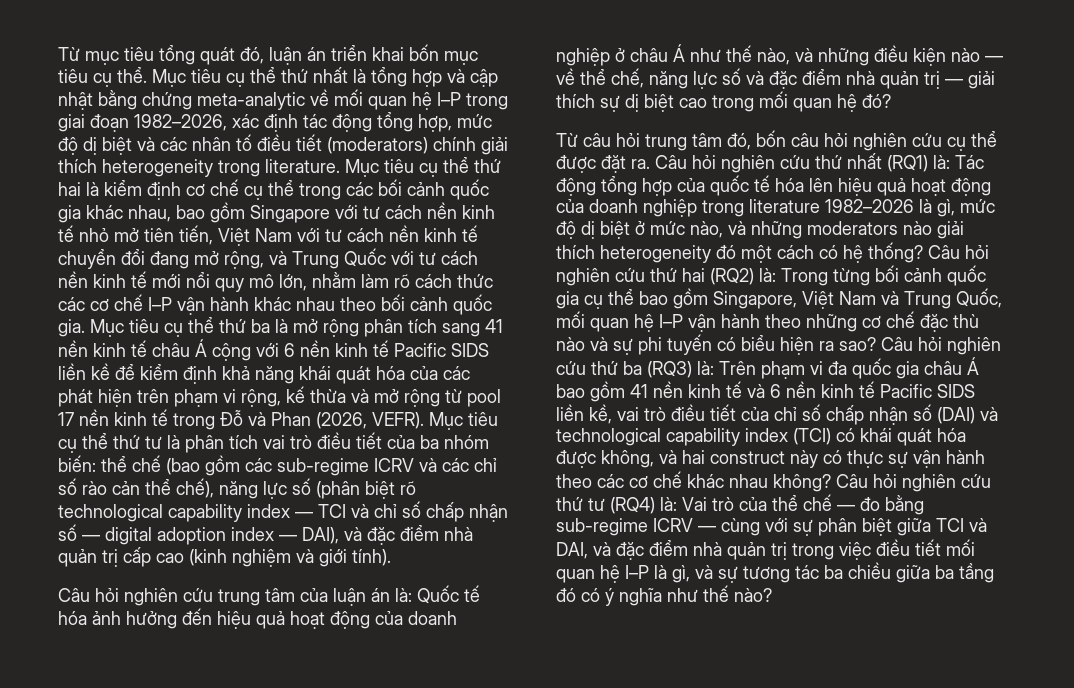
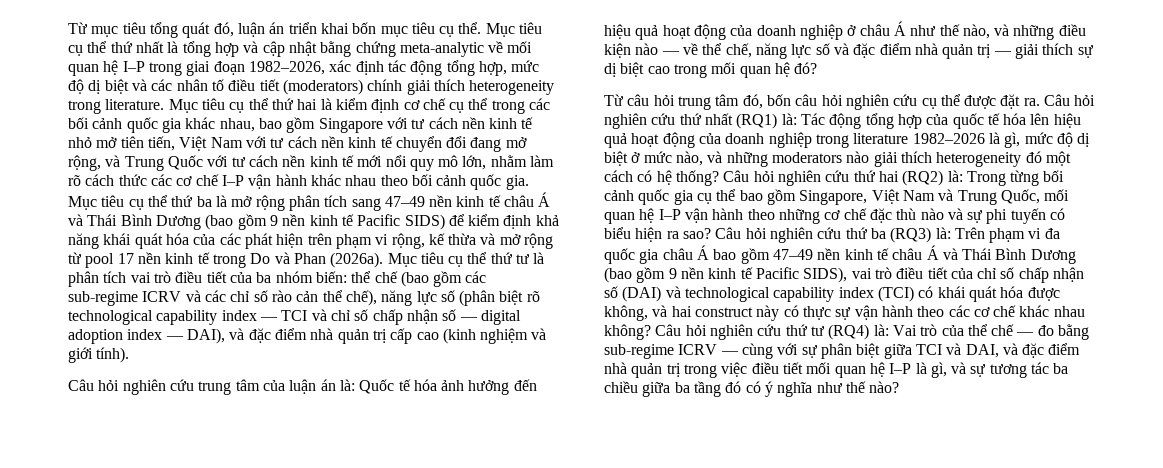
- Mục tiêu cụ thể thứ ba là mở rộng phân tích sang 41 nền kinh tế châu Á cộng với 6 nền kinh tế Pacific SIDS liền kề để kiểm định khả năng khái quát hóa của các phát hiện trên phạm vi rộng, kế thừa và mở rộng từ pool 17 nền kinh tế trong Đỗ và Phan (2026, VEFR).
+ Mục tiêu cụ thể thứ ba là mở rộng phân tích sang 47–49 nền kinh tế châu Á và Thái Bình Dương (bao gồm 9 nền kinh tế Pacific SIDS) để kiểm định khả năng khái quát hóa của các phát hiện trên phạm vi rộng, kế thừa và mở rộng từ pool 17 nền kinh tế trong Do và Phan (2026a).
- Câu hỏi nghiên cứu thứ ba (RQ3) là: Trên phạm vi đa quốc gia châu Á bao gồm 41 nền kinh tế và 6 nền kinh tế Pacific SIDS liền kề, vai trò điều tiết của chỉ số chấp nhận số (DAI) và technological capability index (TCI) có khái quát hóa được không, và hai construct này có thực sự vận hành theo các cơ chế khác nhau không?
+ Câu hỏi nghiên cứu thứ ba (RQ3) là: Trên phạm vi đa quốc gia châu Á bao gồm 47–49 nền kinh tế châu Á và Thái Bình Dương (bao gồm 9 nền kinh tế Pacific SIDS), vai trò điều tiết của chỉ số chấp nhận số (DAI) và technological capability index (TCI) có khái quát hóa được không, và hai construct này có thực sự vận hành theo các cơ chế khác nhau không?

